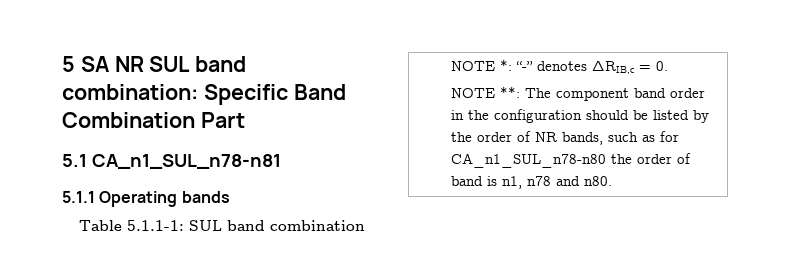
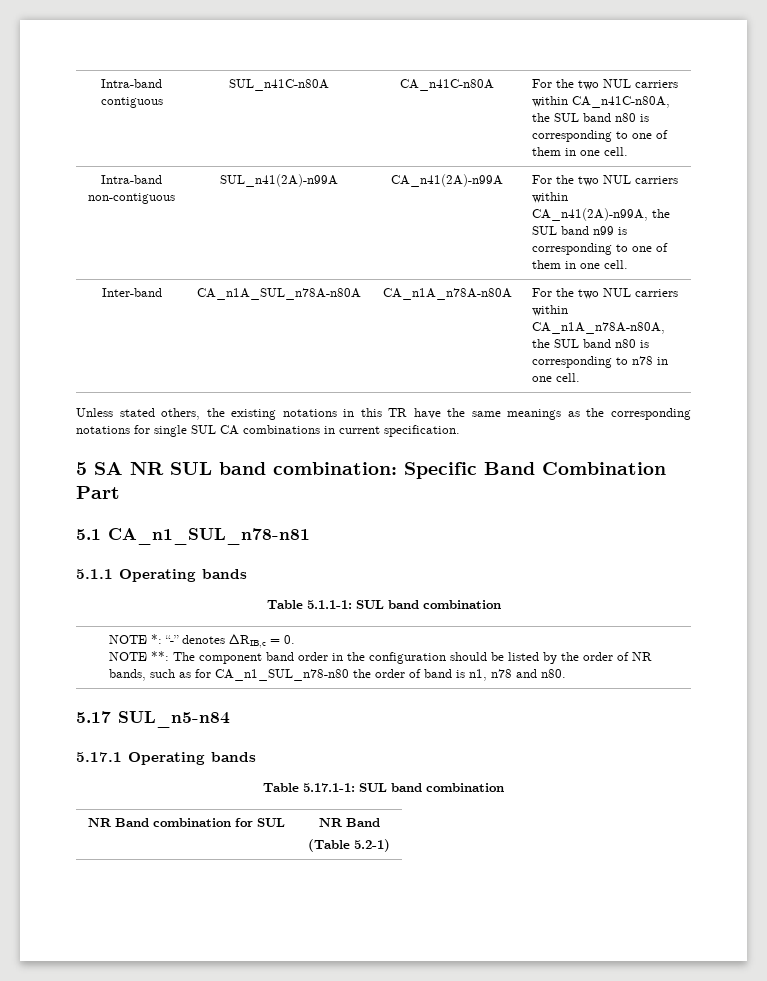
+ Intra-band contiguous | SUL_n41C-n80A | CA_n41C-n80A | For the two NUL carriers within CA_n41C-n80A, the SUL band n80 is corresponding to one of them in one cell.
+ Intra-band non-contiguous | SUL_n41(2A)-n99A | CA_n41(2A)-n99A | For the two NUL carriers within CA_n41(2A)-n99A, the SUL band n99 is corresponding to one of them in one cell.
+ Inter-band | CA_n1A_SUL_n78A-n80A | CA_n1A_n78A-n80A | For the two NUL carriers within CA_n1A_n78A-n80A, the SUL band n80 is corresponding to n78 in one cell.
+ Unless stated others, the existing notations in this TR have the same meanings as the corresponding notations for single SUL CA combinations in current specification.
+ 5.17 SUL_n5-n84
+ 5.17.1 Operating bands
+ Table 5.17.1-1: SUL band combination
+ NR Band combination for SUL | NR Band
+ (Table 5.2-1)

